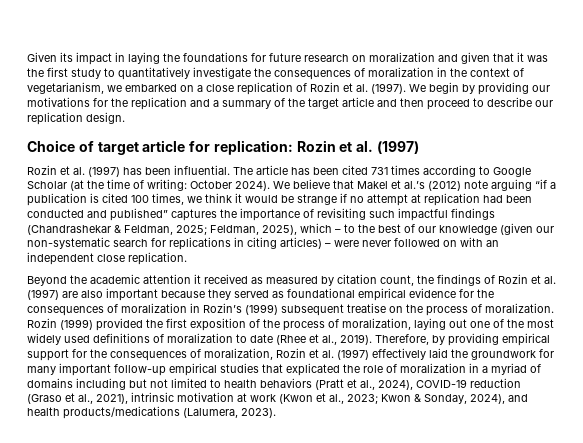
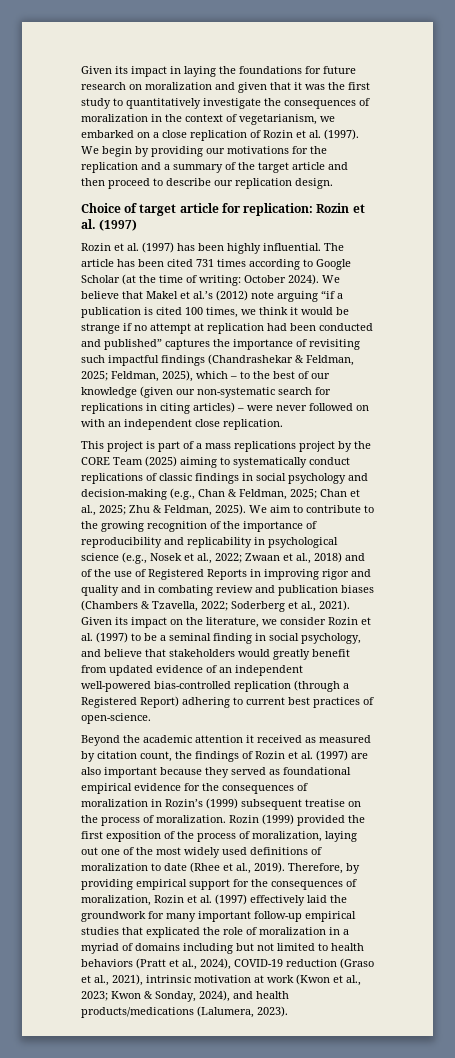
- Rozin et al. (1997) has been influential.
+ Rozin et al. (1997) has been highly influential.
+ This project is part of a mass replications project by the CORE Team (2025) aiming to systematically conduct replications of classic findings in social psychology and decision-making (e.g., Chan & Feldman, 2025; Chan et al., 2025; Zhu & Feldman, 2025). We aim to contribute to the growing recognition of the importance of reproducibility and replicability in psychological science (e.g., Nosek et al., 2022; Zwaan et al., 2018) and of the use of Registered Reports in improving rigor and quality and in combating review and publication biases (Chambers & Tzavella, 2022; Soderberg et al., 2021). Given its impact on the literature, we consider Rozin et al. (1997) to be a seminal finding in social psychology, and believe that stakeholders would greatly benefit from updated evidence of an independent well-powered bias-controlled replication (through a Registered Report) adhering to current best practices of open-science.

